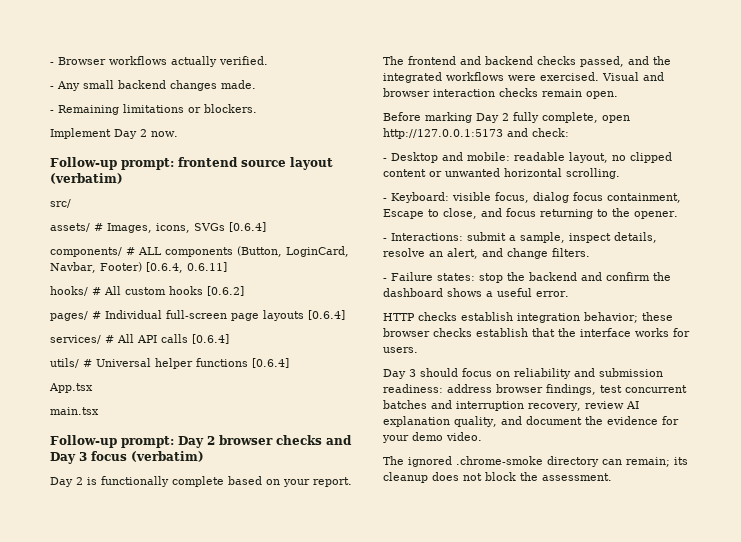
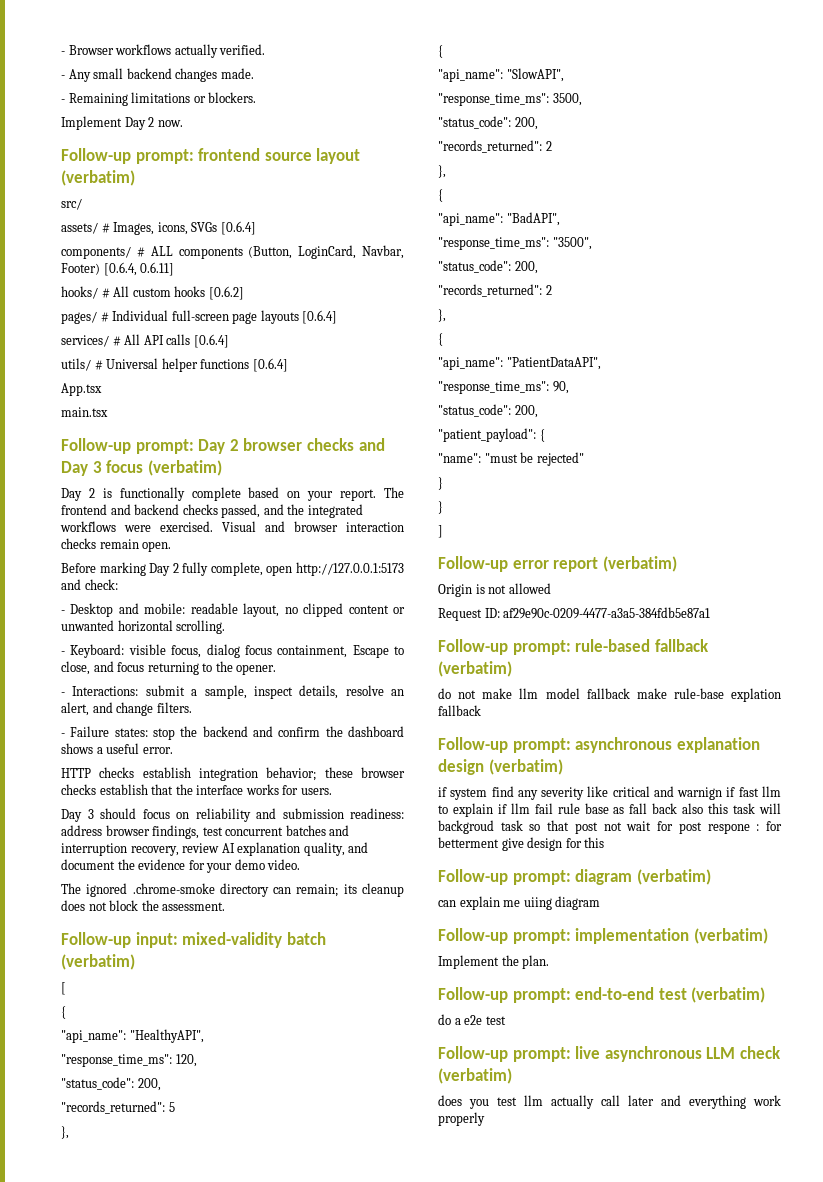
+ Follow-up input: mixed-validity batch (verbatim)
+ [
+ {
+ "api_name": "HealthyAPI",
+ "response_time_ms": 120,
+ "status_code": 200,
+ "records_returned": 5
+ },
+ {
+ "api_name": "SlowAPI",
+ "response_time_ms": 3500,
+ "status_code": 200,
+ "records_returned": 2
+ },
+ {
+ "api_name": "BadAPI",
+ "response_time_ms": "3500",
+ "status_code": 200,
+ "records_returned": 2
+ },
+ {
+ "api_name": "PatientDataAPI",
+ "response_time_ms": 90,
+ "status_code": 200,
+ "patient_payload": {
+ "name": "must be rejected"
+ }
+ }
+ ]
+ Follow-up error report (verbatim)
+ Origin is not allowed
+ Request ID: af29e90c-0209-4477-a3a5-384fdb5e87a1
+ Follow-up prompt: rule-based fallback (verbatim)
+ do not make llm model fallback make rule-base explation fallback
+ Follow-up prompt: asynchronous explanation design (verbatim)
+ if system find any severity like critical and warnign if fast llm to explain if llm fail rule base as fall back also this task will backgroud task so that post not wait for post respone : for betterment give design for this
+ Follow-up prompt: diagram (verbatim)
+ can explain me uiing diagram
+ Follow-up prompt: implementation (verbatim)
+ Implement the plan.
+ Follow-up prompt: end-to-end test (verbatim)
+ do a e2e test
+ Follow-up prompt: live asynchronous LLM check (verbatim)
+ does you test llm actually call later and everything work properly

